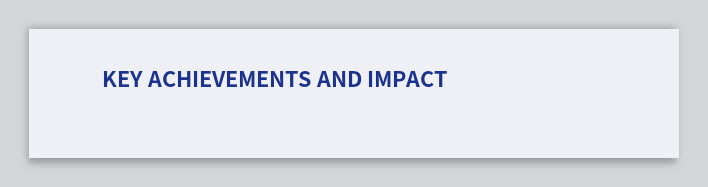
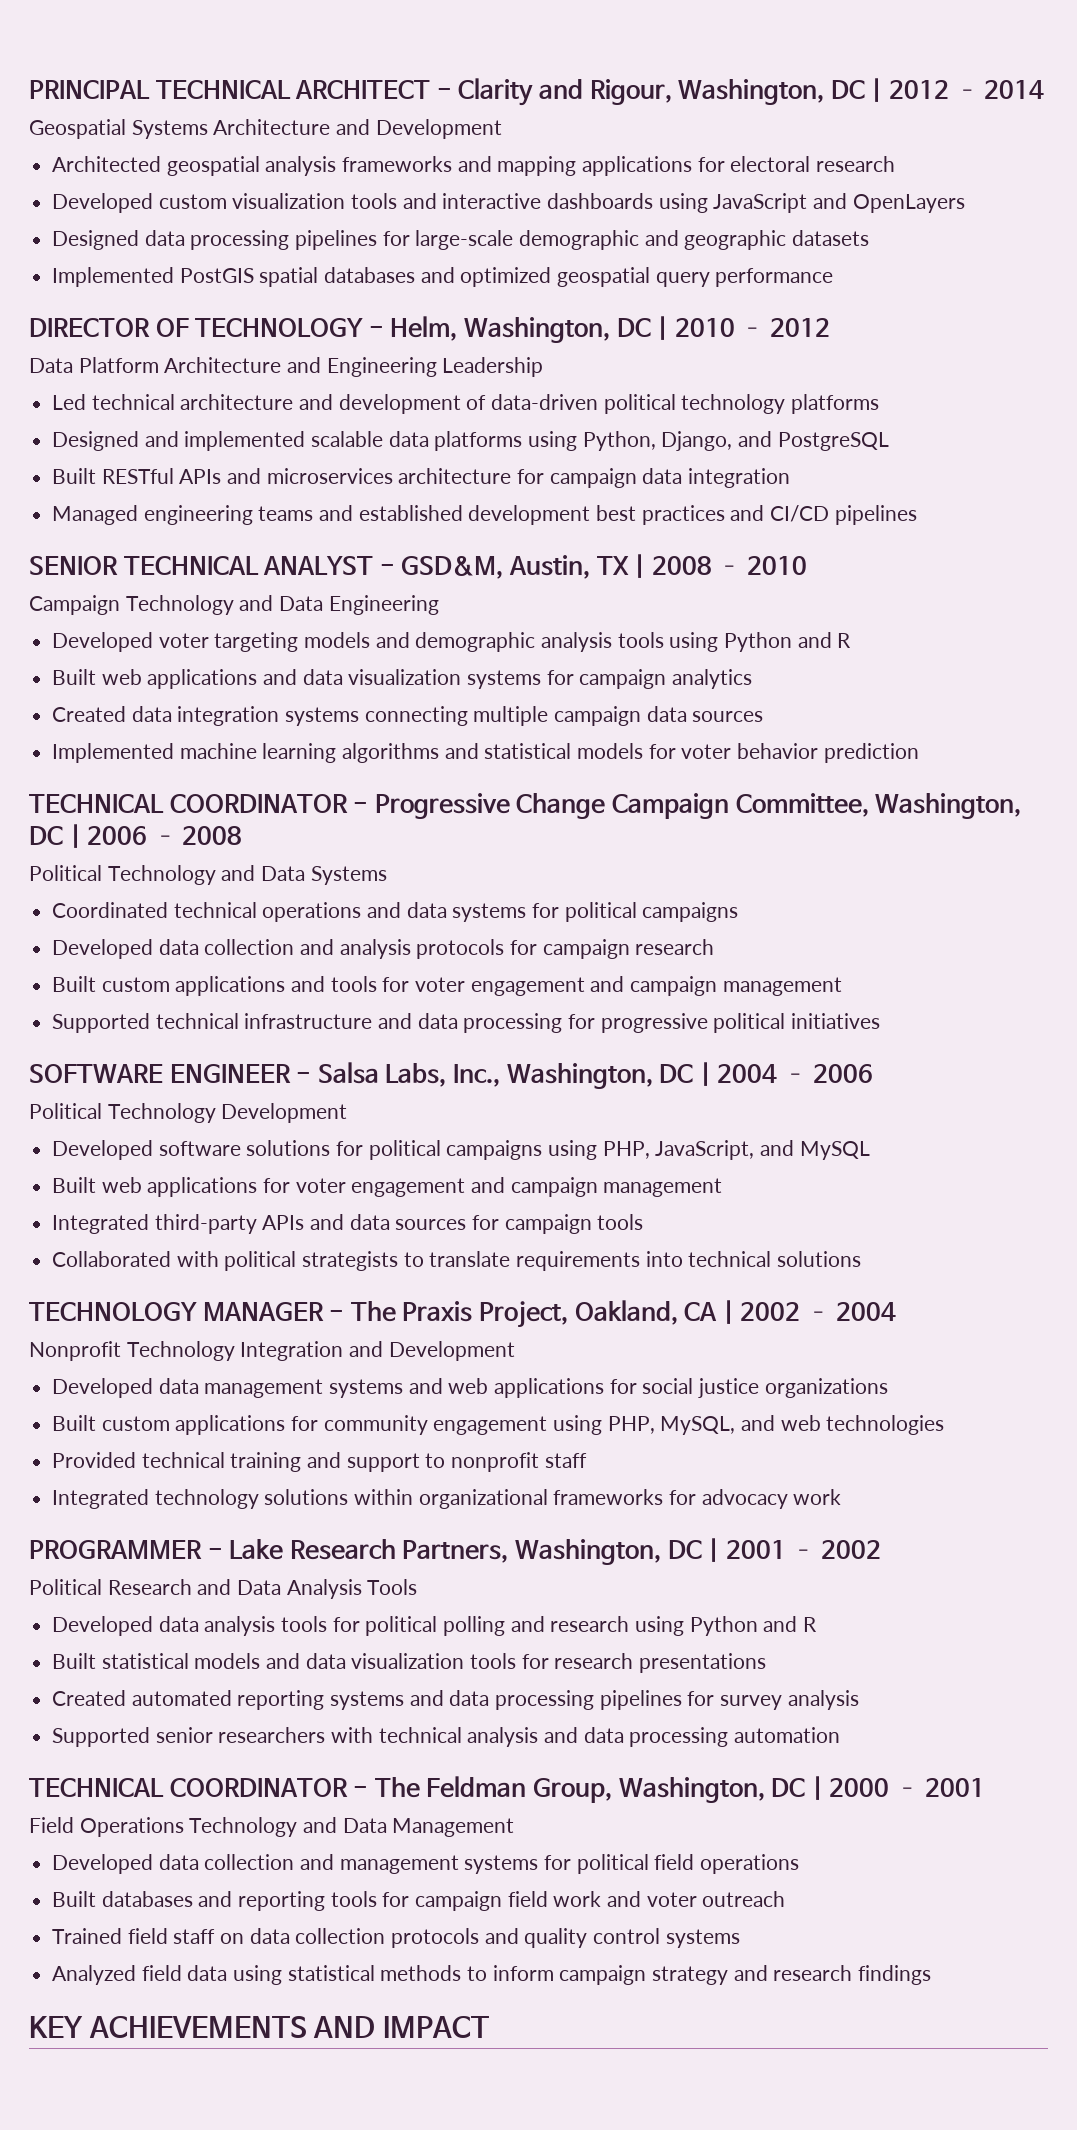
+ PRINCIPAL TECHNICAL ARCHITECT - Clarity and Rigour, Washington, DC | 2012 – 2014
+ Geospatial Systems Architecture and Development
+ Architected geospatial analysis frameworks and mapping applications for electoral research
+ Developed custom visualization tools and interactive dashboards using JavaScript and OpenLayers
+ Designed data processing pipelines for large-scale demographic and geographic datasets
+ Implemented PostGIS spatial databases and optimized geospatial query performance
+ DIRECTOR OF TECHNOLOGY - Helm, Washington, DC | 2010 – 2012
+ Data Platform Architecture and Engineering Leadership
+ Led technical architecture and development of data-driven political technology platforms
+ Designed and implemented scalable data platforms using Python, Django, and PostgreSQL
+ Built RESTful APIs and microservices architecture for campaign data integration
+ Managed engineering teams and established development best practices and CI/CD pipelines
+ SENIOR TECHNICAL ANALYST - GSD&M, Austin, TX | 2008 – 2010
+ Campaign Technology and Data Engineering
+ Developed voter targeting models and demographic analysis tools using Python and R
+ Built web applications and data visualization systems for campaign analytics
+ Created data integration systems connecting multiple campaign data sources
+ Implemented machine learning algorithms and statistical models for voter behavior prediction
+ TECHNICAL COORDINATOR - Progressive Change Campaign Committee, Washington, DC | 2006 – 2008
+ Political Technology and Data Systems
+ Coordinated technical operations and data systems for political campaigns
+ Developed data collection and analysis protocols for campaign research
+ Built custom applications and tools for voter engagement and campaign management
+ Supported technical infrastructure and data processing for progressive political initiatives
+ SOFTWARE ENGINEER - Salsa Labs, Inc., Washington, DC | 2004 – 2006
+ Political Technology Development
+ Developed software solutions for political campaigns using PHP, JavaScript, and MySQL
+ Built web applications for voter engagement and campaign management
+ Integrated third-party APIs and data sources for campaign tools
+ Collaborated with political strategists to translate requirements into technical solutions
+ TECHNOLOGY MANAGER - The Praxis Project, Oakland, CA | 2002 – 2004
+ Nonprofit Technology Integration and Development
+ Developed data management systems and web applications for social justice organizations
+ Built custom applications for community engagement using PHP, MySQL, and web technologies
+ Provided technical training and support to nonprofit staff
+ Integrated technology solutions within organizational frameworks for advocacy work
+ PROGRAMMER - Lake Research Partners, Washington, DC | 2001 – 2002
+ Political Research and Data Analysis Tools
+ Developed data analysis tools for political polling and research using Python and R
+ Built statistical models and data visualization tools for research presentations
+ Created automated reporting systems and data processing pipelines for survey analysis
+ Supported senior researchers with technical analysis and data processing automation
+ TECHNICAL COORDINATOR - The Feldman Group, Washington, DC | 2000 – 2001
+ Field Operations Technology and Data Management
+ Developed data collection and management systems for political field operations
+ Built databases and reporting tools for campaign field work and voter outreach
+ Trained field staff on data collection protocols and quality control systems
+ Analyzed field data using statistical methods to inform campaign strategy and research findings

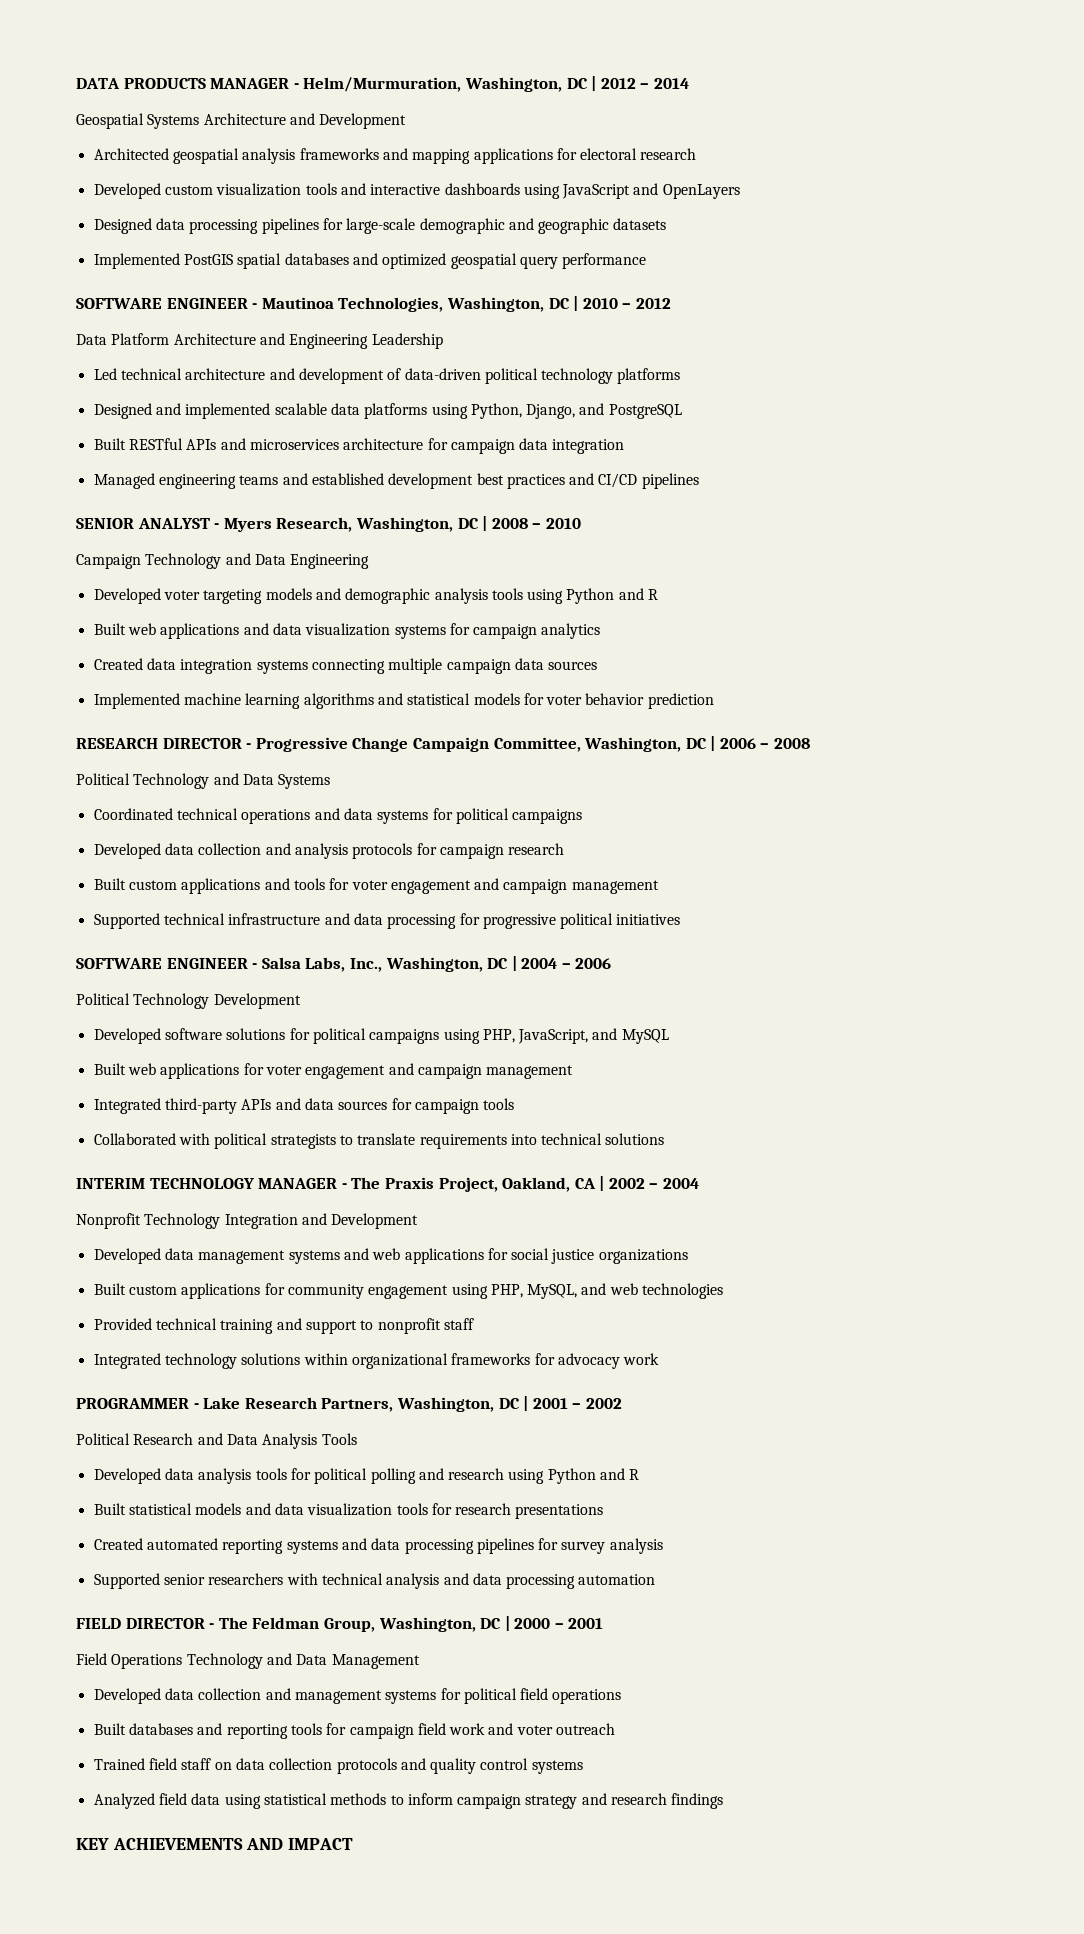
- PRINCIPAL TECHNICAL ARCHITECT - Clarity and Rigour, Washington, DC | 2012 – 2014
+ DATA PRODUCTS MANAGER - Helm/Murmuration, Washington, DC | 2012 – 2014
- DIRECTOR OF TECHNOLOGY - Helm, Washington, DC | 2010 – 2012
+ SOFTWARE ENGINEER - Mautinoa Technologies, Washington, DC | 2010 – 2012
- SENIOR TECHNICAL ANALYST - GSD&M, Austin, TX | 2008 – 2010
+ SENIOR ANALYST - Myers Research, Washington, DC | 2008 – 2010
- TECHNICAL COORDINATOR - Progressive Change Campaign Committee, Washington, DC | 2006 – 2008
+ RESEARCH DIRECTOR - Progressive Change Campaign Committee, Washington, DC | 2006 – 2008
- TECHNOLOGY MANAGER - The Praxis Project, Oakland, CA | 2002 – 2004
+ INTERIM TECHNOLOGY MANAGER - The Praxis Project, Oakland, CA | 2002 – 2004
- TECHNICAL COORDINATOR - The Feldman Group, Washington, DC | 2000 – 2001
+ FIELD DIRECTOR - The Feldman Group, Washington, DC | 2000 – 2001

